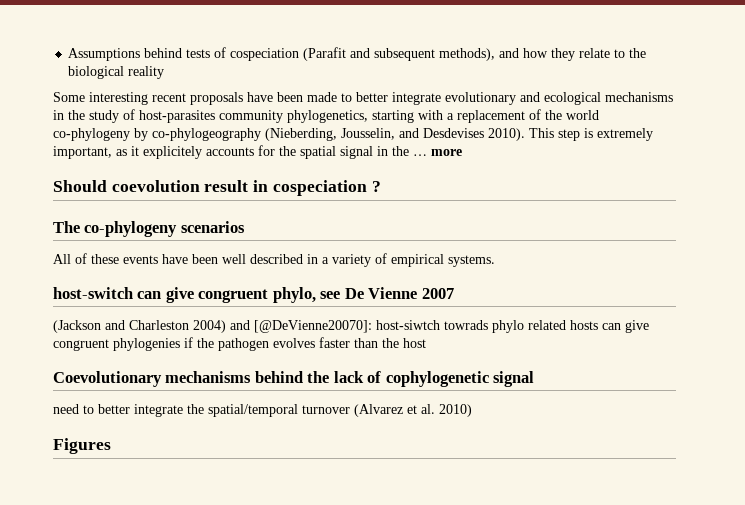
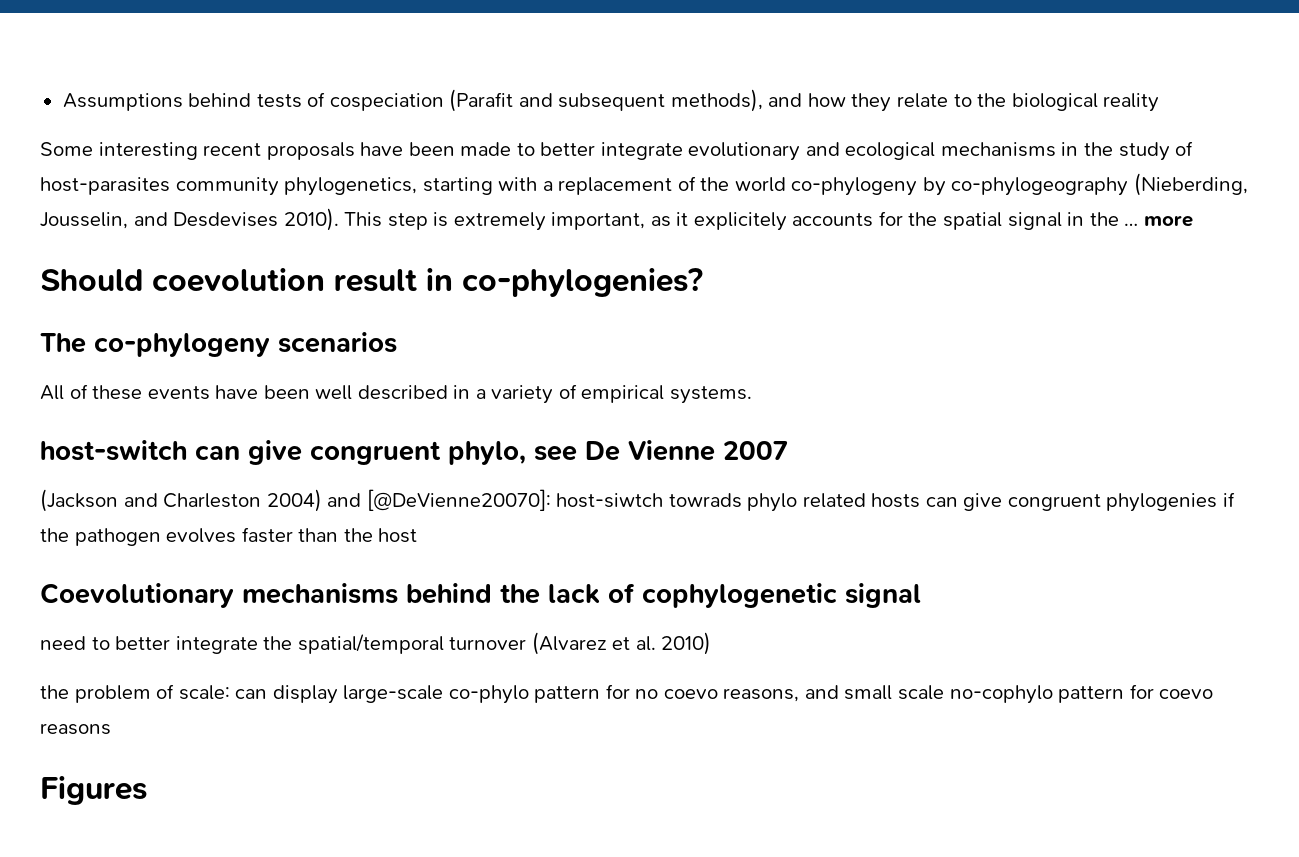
- Should coevolution result in cospeciation ?
+ Should coevolution result in co-phylogenies?
+ the problem of scale: can display large-scale co-phylo pattern for no coevo reasons, and small scale no-cophylo pattern for coevo reasons

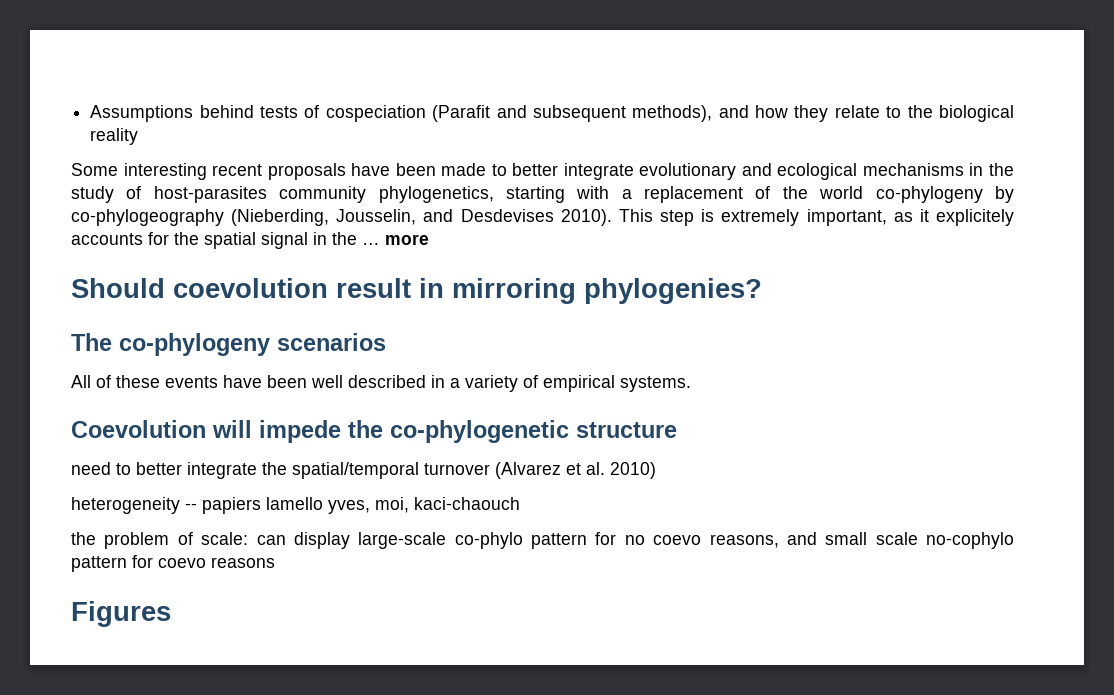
- Should coevolution result in co-phylogenies?
+ Should coevolution result in mirroring phylogenies?
- host-switch can give congruent phylo, see De Vienne 2007
- (Jackson and Charleston 2004) and [@DeVienne20070]: host-siwtch towrads phylo related hosts can give congruent phylogenies if the pathogen evolves faster than the host
- Coevolutionary mechanisms behind the lack of cophylogenetic signal
+ Coevolution will impede the co-phylogenetic structure
+ heterogeneity -- papiers lamello yves, moi, kaci-chaouch

